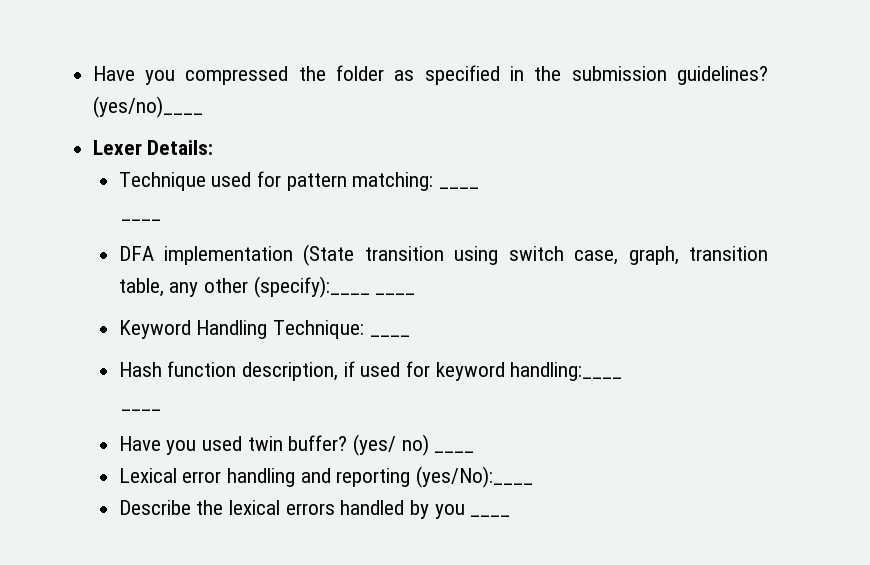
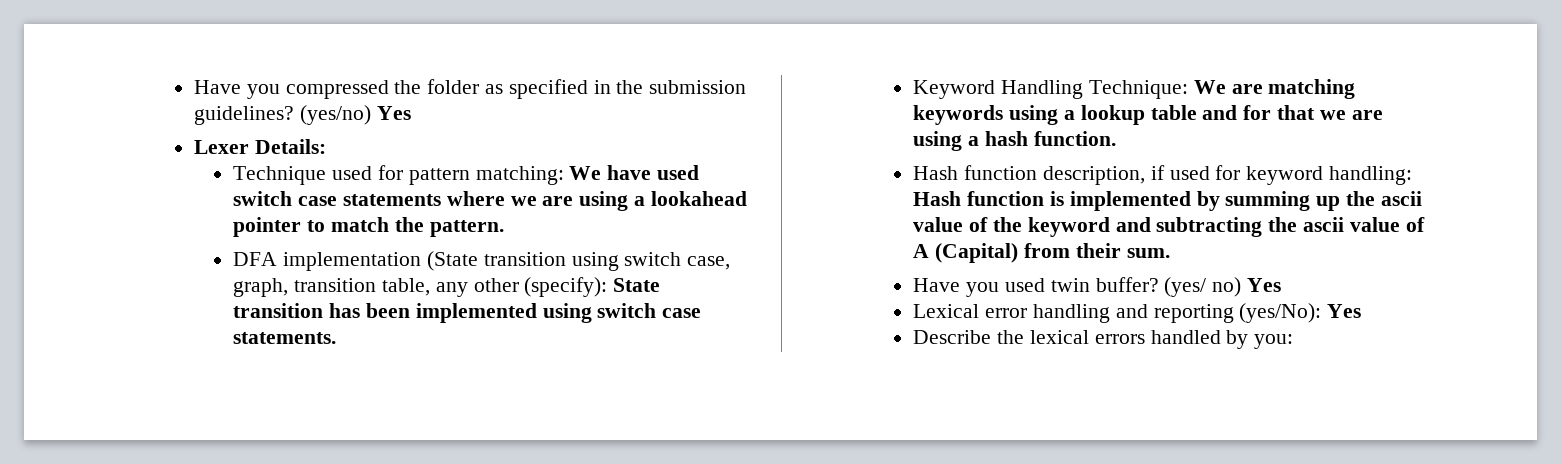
- (yes/no)____
+ (yes/no) Yes
- Technique used for pattern matching: ____
- ____
+ Technique used for pattern matching: We have used switch case statements where we are using a lookahead pointer to match the pattern.
- DFA implementation (State transition using switch case, graph, transition table, any other (specify):____ ____
- Keyword Handling Technique: ____
+ DFA implementation (State transition using switch case, graph, transition table, any other (specify): State transition has been implemented using switch case statements.
+ Keyword Handling Technique: We are matching keywords using a lookup table and for that we are using a hash function.
- Hash function description, if used for keyword handling:____
- ____
+ Hash function description, if used for keyword handling: Hash function is implemented by summing up the ascii value of the keyword and subtracting the ascii value of A (Capital) from their sum.
- (yes/ no) ____
+ (yes/ no) Yes
- Lexical error handling and reporting (yes/No):____
+ Lexical error handling and reporting (yes/No): Yes
- Describe the lexical errors handled by you ____
+ Describe the lexical errors handled by you:

